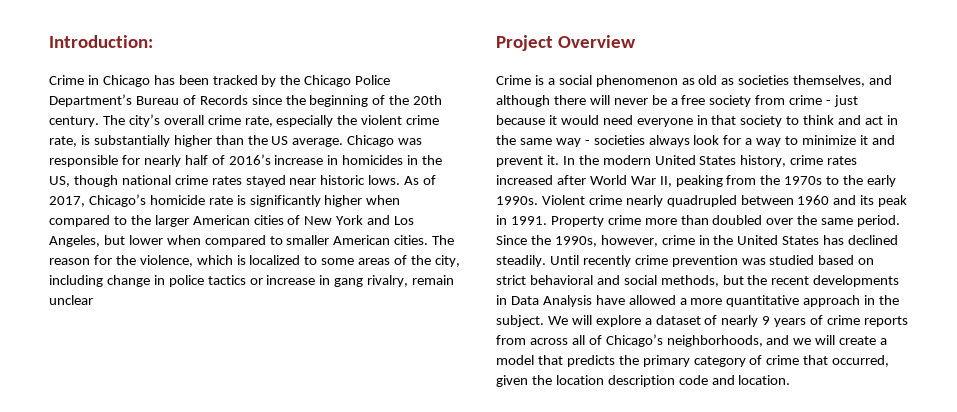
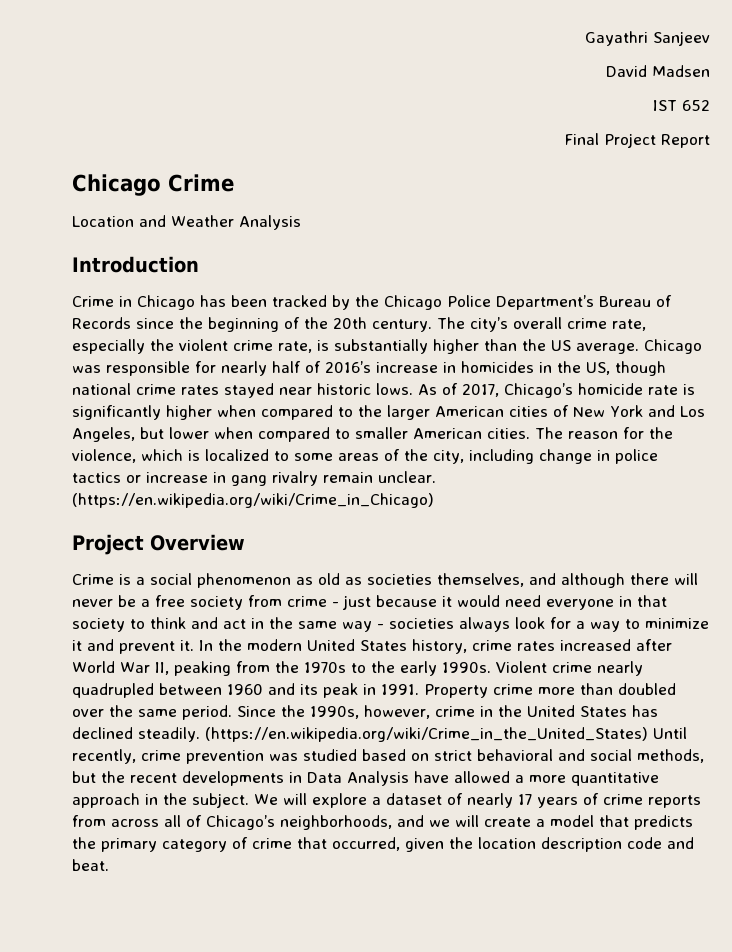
- Introduction:
+ Gayathri Sanjeev
+ David Madsen
+ IST 652
+ Final Project Report
+ Chicago Crime
+ Location and Weather Analysis
+ Introduction
- The reason for the violence, which is localized to some areas of the city, including change in police tactics or increase in gang rivalry, remain unclear
+ The reason for the violence, which is localized to some areas of the city, including change in police tactics or increase in gang rivalry remain unclear. (https://en.wikipedia.org/wiki/Crime_in_Chicago)
- Until recently crime prevention was studied based on strict behavioral and social methods, but the recent developments in Data Analysis have allowed a more quantitative approach in the subject.
+ (https://en.wikipedia.org/wiki/Crime_in_the_United_States) Until recently, crime prevention was studied based on strict behavioral and social methods, but the recent developments in Data Analysis have allowed a more quantitative approach in the subject.
- We will explore a dataset of nearly 9 years of crime reports from across all of Chicago’s neighborhoods, and we will create a model that predicts the primary category of crime that occurred, given the location description code and location.
+ We will explore a dataset of nearly 17 years of crime reports from across all of Chicago’s neighborhoods, and we will create a model that predicts the primary category of crime that occurred, given the location description code and beat.

